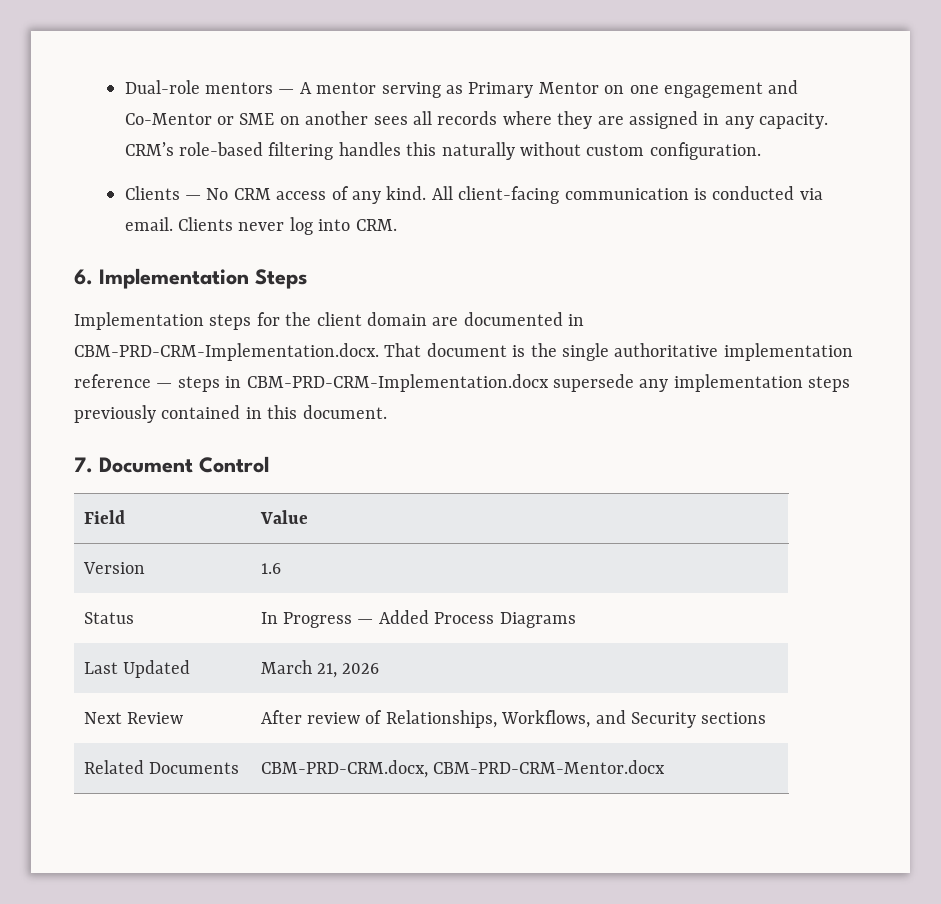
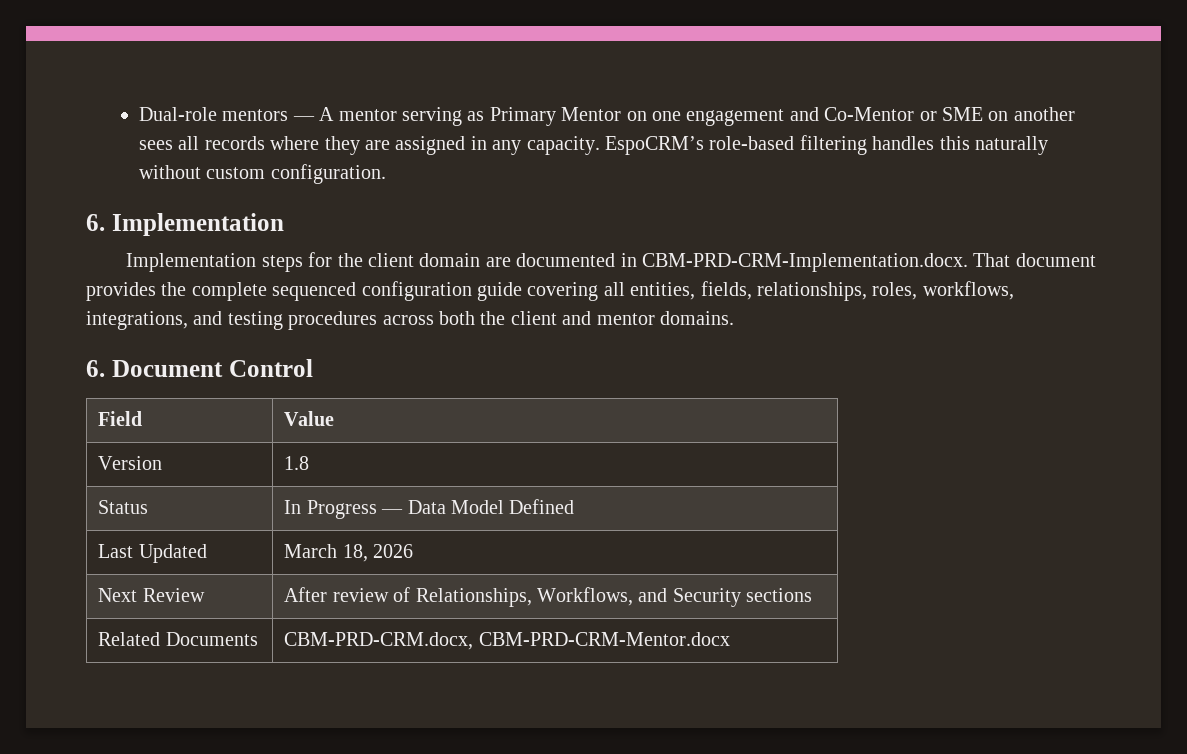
- CRM’s role-based filtering handles this naturally without custom configuration.
+ EspoCRM’s role-based filtering handles this naturally without custom configuration.
- Clients — No CRM access of any kind. All client-facing communication is conducted via email. Clients never log into CRM.
- 6. Implementation Steps
+ 6. Implementation
- Implementation steps for the client domain are documented in CBM-PRD-CRM-Implementation.docx. That document is the single authoritative implementation reference — steps in CBM-PRD-CRM-Implementation.docx supersede any implementation steps previously contained in this document.
- 7. Document Control
+ Implementation steps for the client domain are documented in CBM-PRD-CRM-Implementation.docx. That document provides the complete sequenced configuration guide covering all entities, fields, relationships, roles, workflows, integrations, and testing procedures across both the client and mentor domains.
+ 6. Document Control
- Version | 1.6
+ Version | 1.8
- Status | In Progress — Added Process Diagrams
+ Status | In Progress — Data Model Defined
- Last Updated | March 21, 2026
+ Last Updated | March 18, 2026

